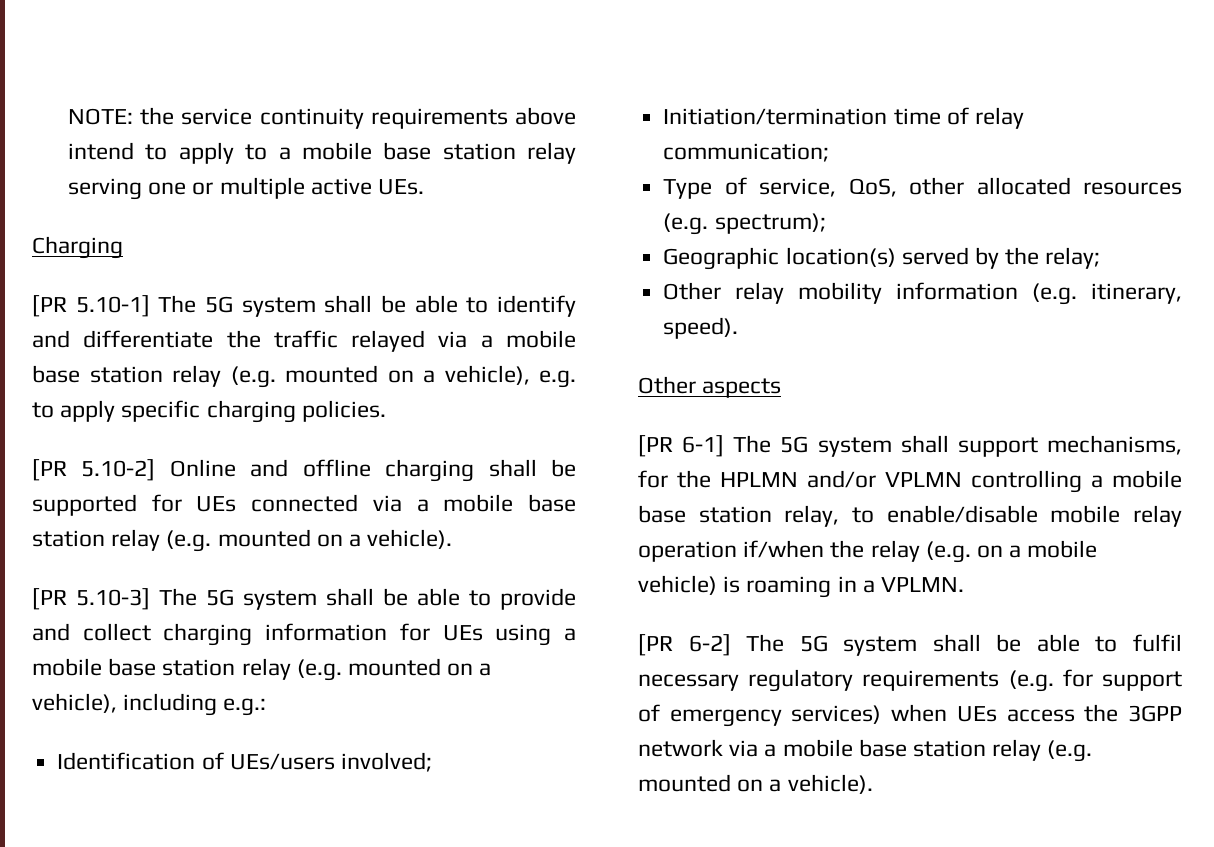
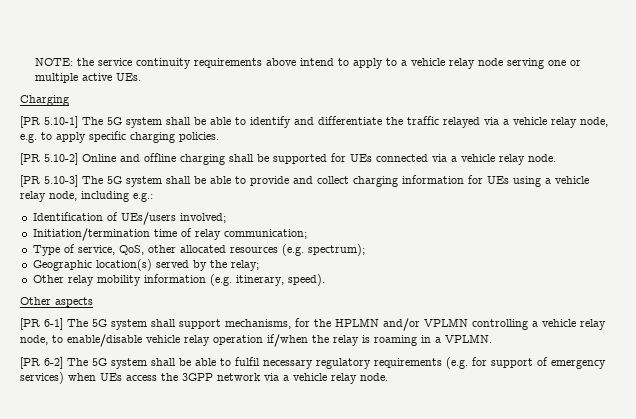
- NOTE: the service continuity requirements above intend to apply to a mobile base station relay serving one or multiple active UEs.
+ NOTE: the service continuity requirements above intend to apply to a vehicle relay node serving one or multiple active UEs.
- [PR 5.10-1] The 5G system shall be able to identify and differentiate the traffic relayed via a mobile base station relay (e.g. mounted on a vehicle), e.g. to apply specific charging policies.
+ [PR 5.10-1] The 5G system shall be able to identify and differentiate the traffic relayed via a vehicle relay node, e.g. to apply specific charging policies.
- [PR 5.10-2] Online and offline charging shall be supported for UEs connected via a mobile base station relay (e.g. mounted on a vehicle).
+ [PR 5.10-2] Online and offline charging shall be supported for UEs connected via a vehicle relay node.
- [PR 5.10-3] The 5G system shall be able to provide and collect charging information for UEs using a mobile base station relay (e.g. mounted on a vehicle), including e.g.:
+ [PR 5.10-3] The 5G system shall be able to provide and collect charging information for UEs using a vehicle relay node, including e.g.:
- [PR 6-1] The 5G system shall support mechanisms, for the HPLMN and/or VPLMN controlling a mobile base station relay, to enable/disable mobile relay operation if/when the relay (e.g. on a mobile vehicle) is roaming in a VPLMN.
+ [PR 6-1] The 5G system shall support mechanisms, for the HPLMN and/or VPLMN controlling a vehicle relay node, to enable/disable vehicle relay operation if/when the relay is roaming in a VPLMN.
- [PR 6-2] The 5G system shall be able to fulfil necessary regulatory requirements (e.g. for support of emergency services) when UEs access the 3GPP network via a mobile base station relay (e.g. mounted on a vehicle).
+ [PR 6-2] The 5G system shall be able to fulfil necessary regulatory requirements (e.g. for support of emergency services) when UEs access the 3GPP network via a vehicle relay node.

